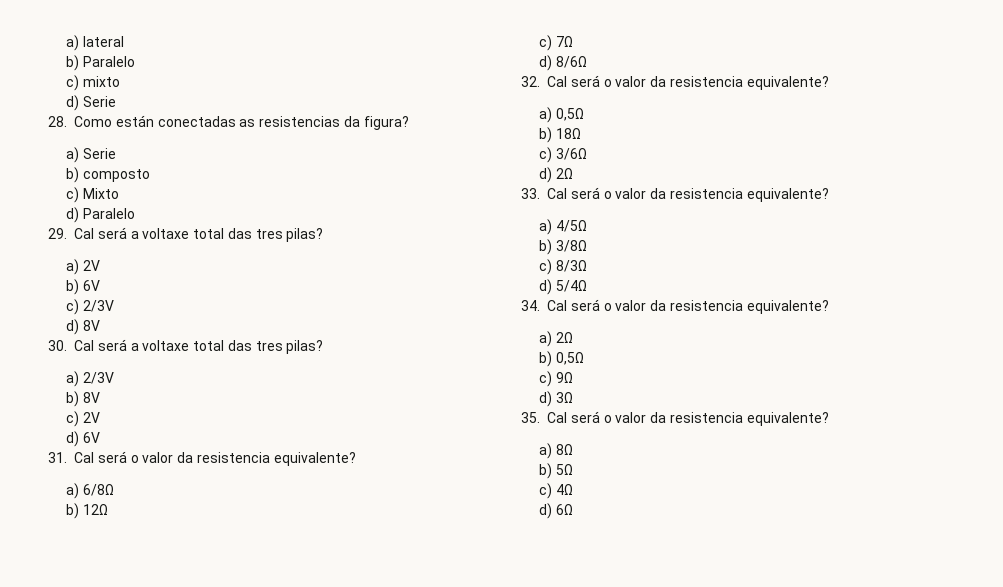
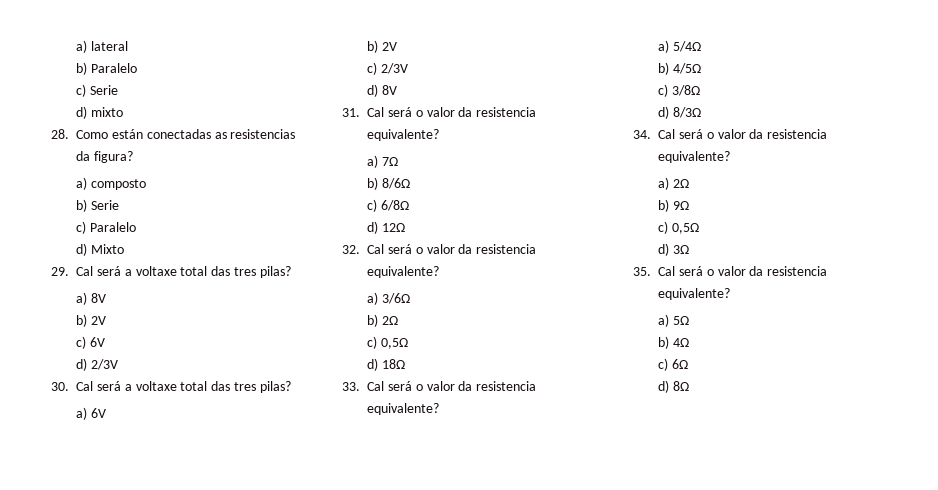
- c) mixto
- d) Serie
+ c) Serie
+ d) mixto
- a) Serie
- b) composto
- c) Mixto
- d) Paralelo
+ a) composto
+ b) Serie
+ c) Paralelo
+ d) Mixto
- a) 2V
- b) 6V
- c) 2/3V
- d) 8V
+ a) 8V
+ b) 2V
+ c) 6V
+ d) 2/3V
- a) 2/3V
- b) 8V
- c) 2V
- d) 6V
+ a) 6V
+ b) 2V
+ c) 2/3V
+ d) 8V
- a) 6/8Ω
+ a) 7Ω
+ b) 8/6Ω
+ c) 6/8Ω
- b) 12Ω
+ d) 12Ω
- c) 7Ω
- d) 8/6Ω
- a) 0,5Ω
- b) 18Ω
+ a) 3/6Ω
+ b) 2Ω
+ c) 0,5Ω
+ d) 18Ω
- c) 3/6Ω
- d) 2Ω
- a) 4/5Ω
+ a) 5/4Ω
+ b) 4/5Ω
- b) 3/8Ω
+ c) 3/8Ω
- c) 8/3Ω
+ d) 8/3Ω
- d) 5/4Ω
- b) 0,5Ω
- c) 9Ω
+ b) 9Ω
+ c) 0,5Ω
- a) 8Ω
- b) 5Ω
- c) 4Ω
- d) 6Ω
+ a) 5Ω
+ b) 4Ω
+ c) 6Ω
+ d) 8Ω

